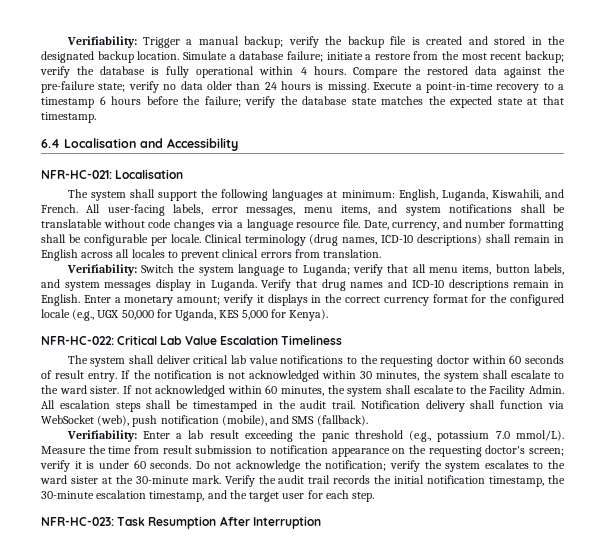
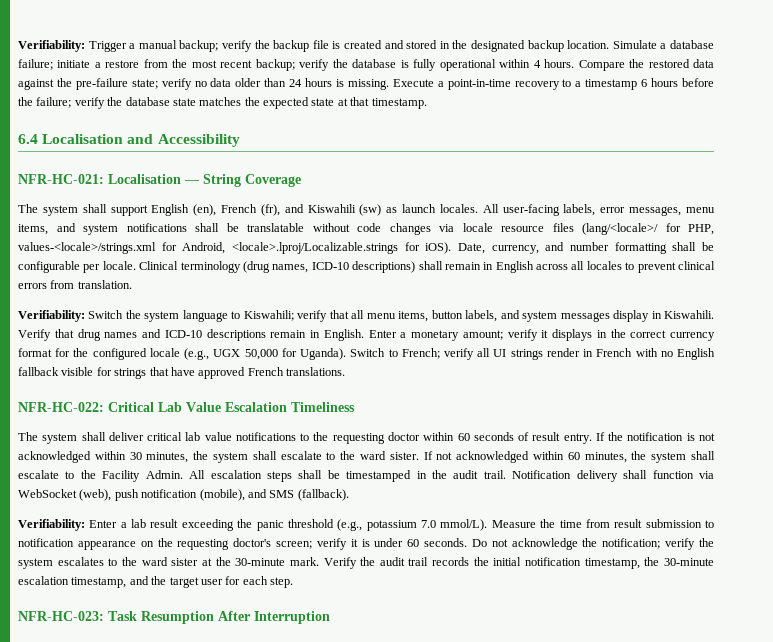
- NFR-HC-021: Localisation
+ NFR-HC-021: Localisation — String Coverage
- The system shall support the following languages at minimum: English, Luganda, Kiswahili, and French.
+ The system shall support English (en), French (fr), and Kiswahili (sw) as launch locales.
- All user-facing labels, error messages, menu items, and system notifications shall be translatable without code changes via a language resource file.
+ All user-facing labels, error messages, menu items, and system notifications shall be translatable without code changes via locale resource files (lang/<locale>/ for PHP, values-<locale>/strings.xml for Android, <locale>.lproj/Localizable.strings for iOS).
- Verifiability: Switch the system language to Luganda; verify that all menu items, button labels, and system messages display in Luganda.
+ Verifiability: Switch the system language to Kiswahili; verify that all menu items, button labels, and system messages display in Kiswahili.
- Enter a monetary amount; verify it displays in the correct currency format for the configured locale (e.g., UGX 50,000 for Uganda, KES 5,000 for Kenya).
+ Enter a monetary amount; verify it displays in the correct currency format for the configured locale (e.g., UGX 50,000 for Uganda). Switch to French; verify all UI strings render in French with no English fallback visible for strings that have approved French translations.

